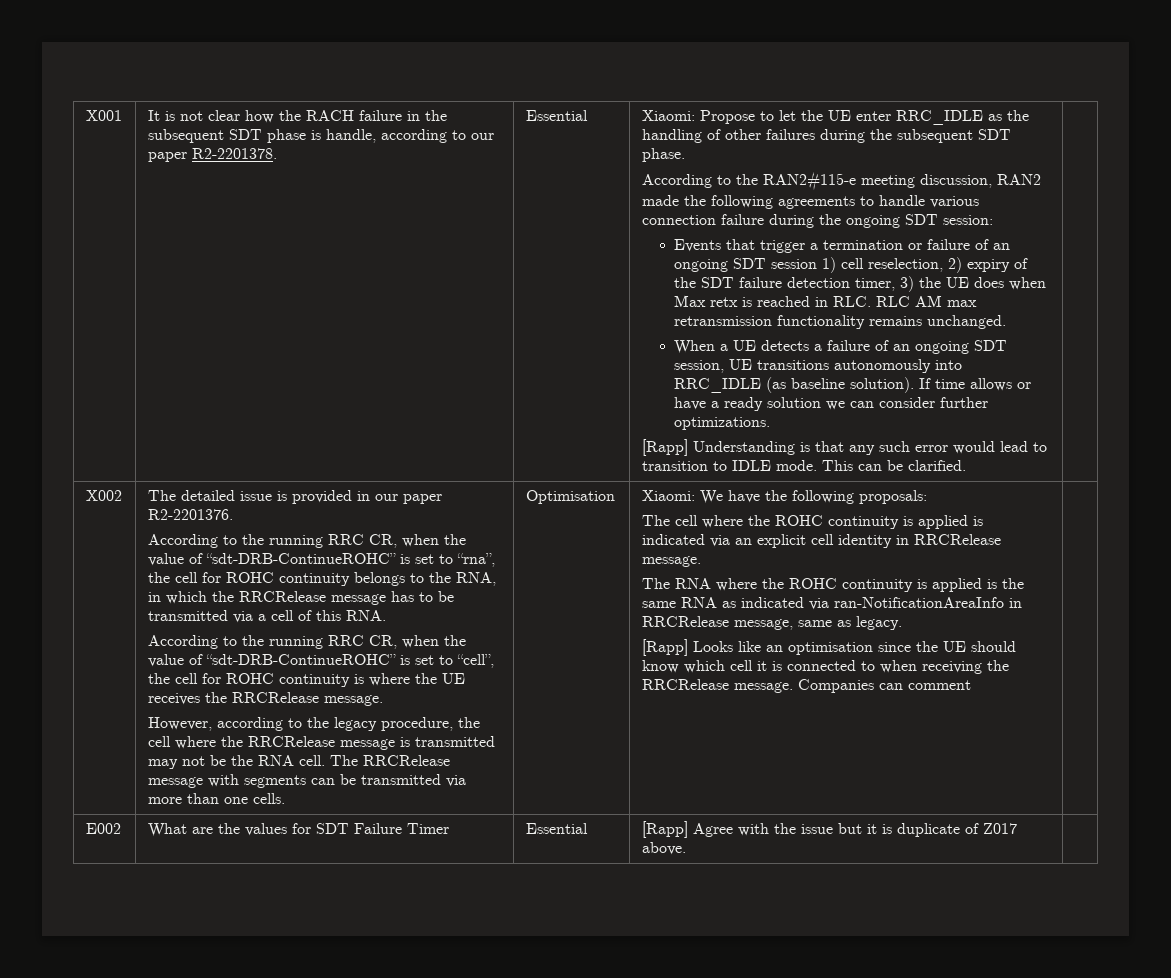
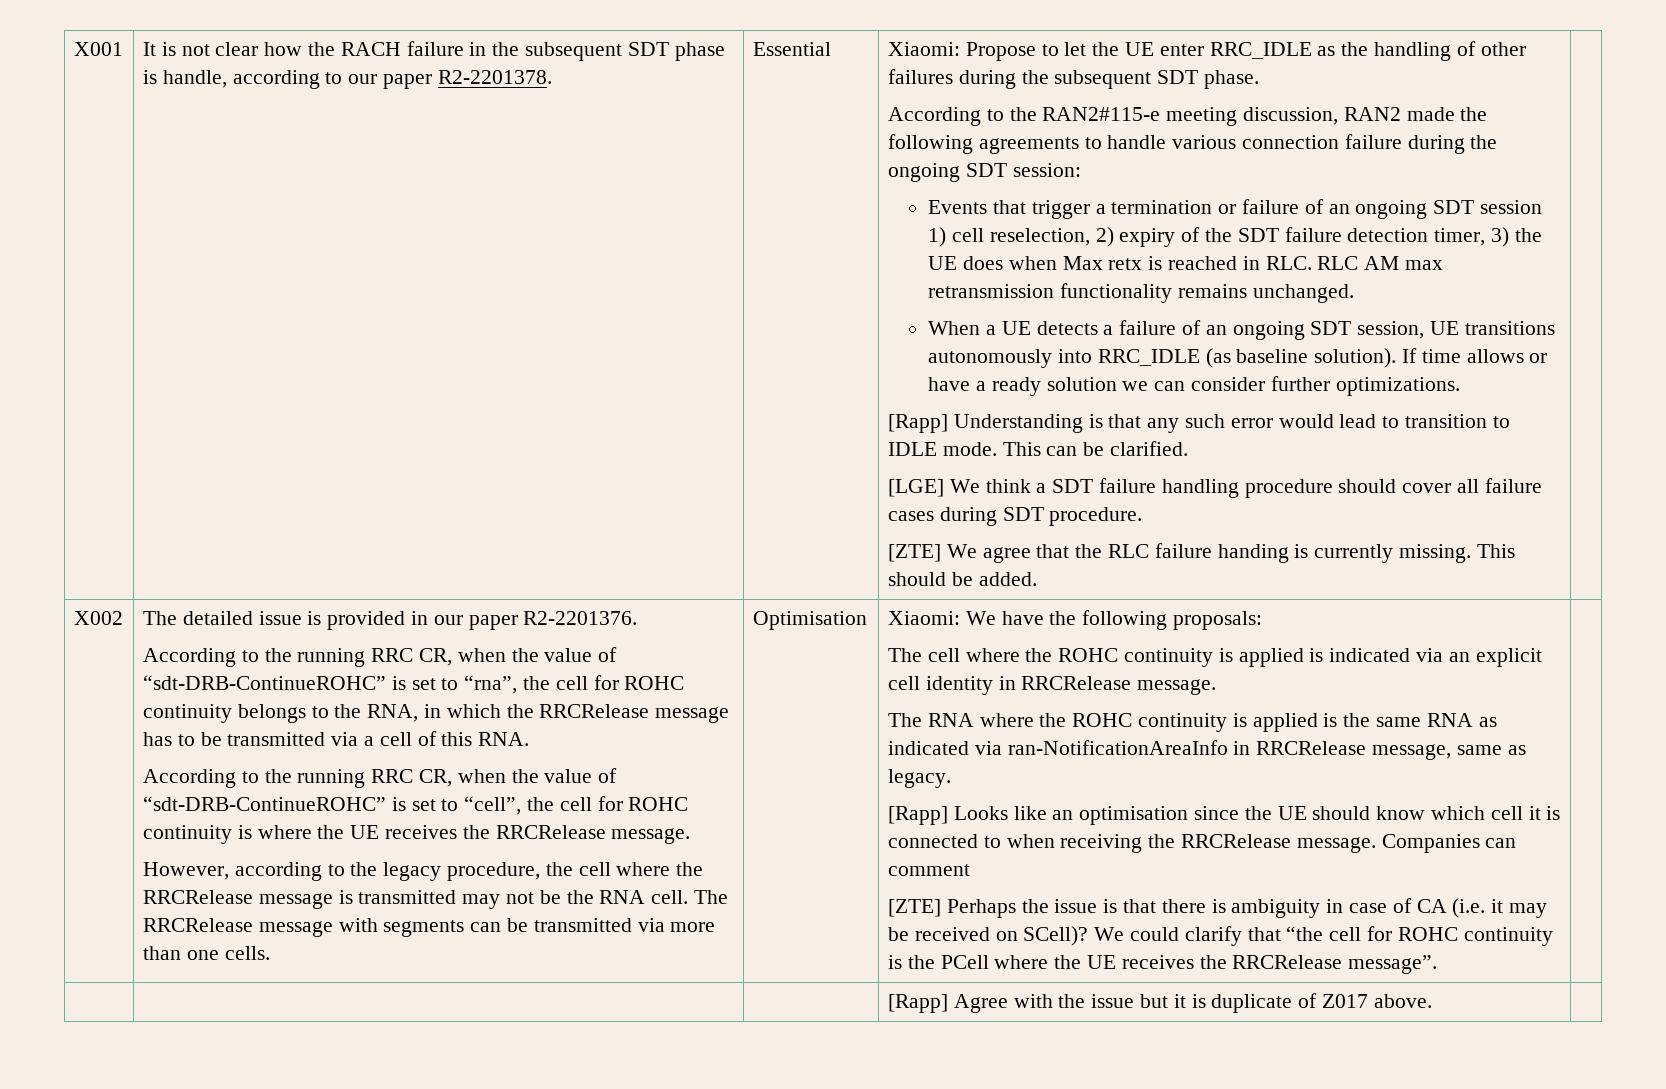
+ [LGE] We think a SDT failure handling procedure should cover all failure cases during SDT procedure.
+ [ZTE] We agree that the RLC failure handing is currently missing. This should be added.
- E002 | What are the values for SDT Failure Timer | Essential | [Rapp] Agree with the issue but it is duplicate of Z017 above. |
+ [ZTE] Perhaps the issue is that there is ambiguity in case of CA (i.e. it may be received on SCell)? We could clarify that “the cell for ROHC continuity is the PCell where the UE receives the RRCRelease message”. |
+ | | | [Rapp] Agree with the issue but it is duplicate of Z017 above. |

